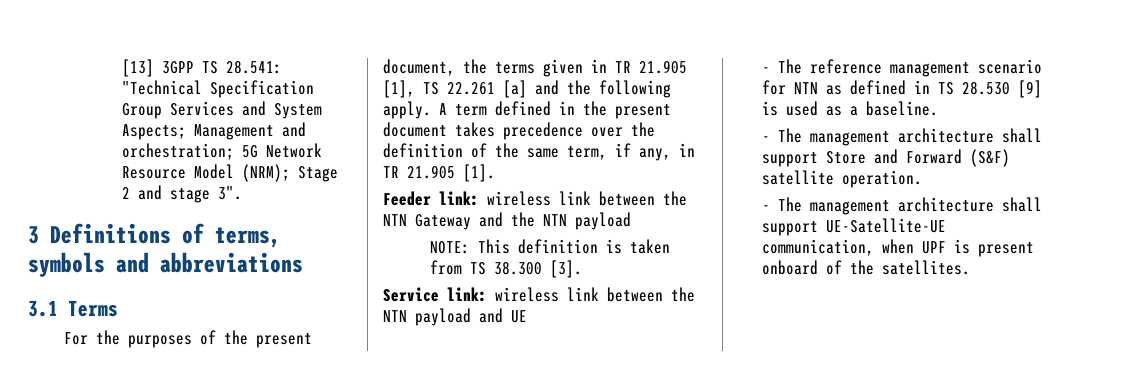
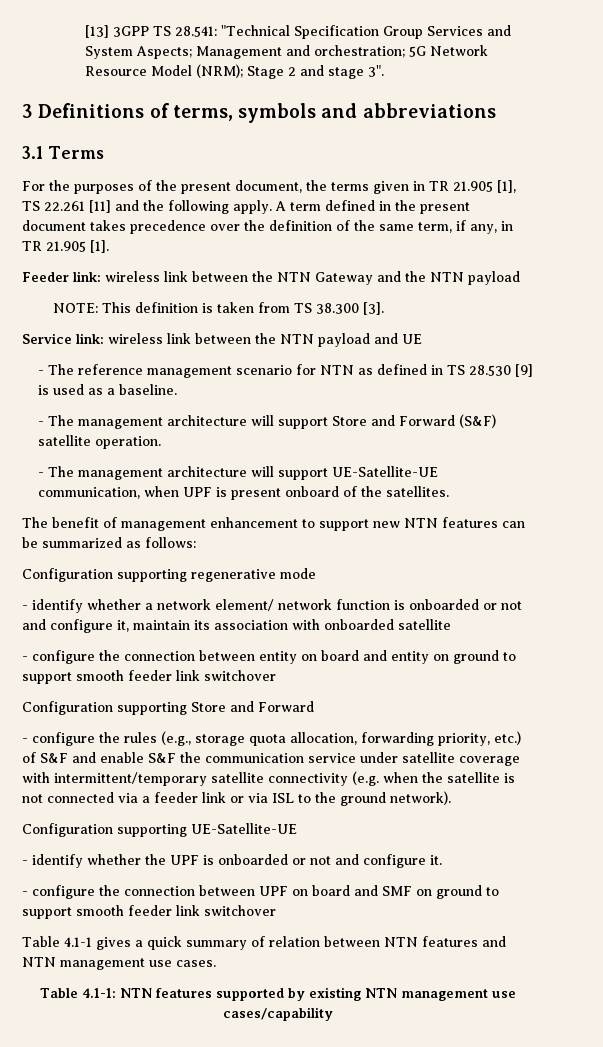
- For the purposes of the present document, the terms given in TR 21.905 [1], TS 22.261 [a] and the following apply.
+ For the purposes of the present document, the terms given in TR 21.905 [1], TS 22.261 [11] and the following apply.
- - The management architecture shall support Store and Forward (S&F) satellite operation.
+ - The management architecture will support Store and Forward (S&F) satellite operation.
- - The management architecture shall support UE-Satellite-UE communication, when UPF is present onboard of the satellites.
+ - The management architecture will support UE-Satellite-UE communication, when UPF is present onboard of the satellites.
+ The benefit of management enhancement to support new NTN features can be summarized as follows:
+ Configuration supporting regenerative mode
+ - identify whether a network element/ network function is onboarded or not and configure it, maintain its association with onboarded satellite
+ - configure the connection between entity on board and entity on ground to support smooth feeder link switchover
+ Configuration supporting Store and Forward
+ - configure the rules (e.g., storage quota allocation, forwarding priority, etc.) of S&F and enable S&F the communication service under satellite coverage with intermittent/temporary satellite connectivity (e.g. when the satellite is not connected via a feeder link or via ISL to the ground network).
+ Configuration supporting UE-Satellite-UE
+ - identify whether the UPF is onboarded or not and configure it.
+ - configure the connection between UPF on board and SMF on ground to support smooth feeder link switchover
+ Table 4.1-1 gives a quick summary of relation between NTN features and NTN management use cases.
+ Table 4.1-1: NTN features supported by existing NTN management use cases/capability

